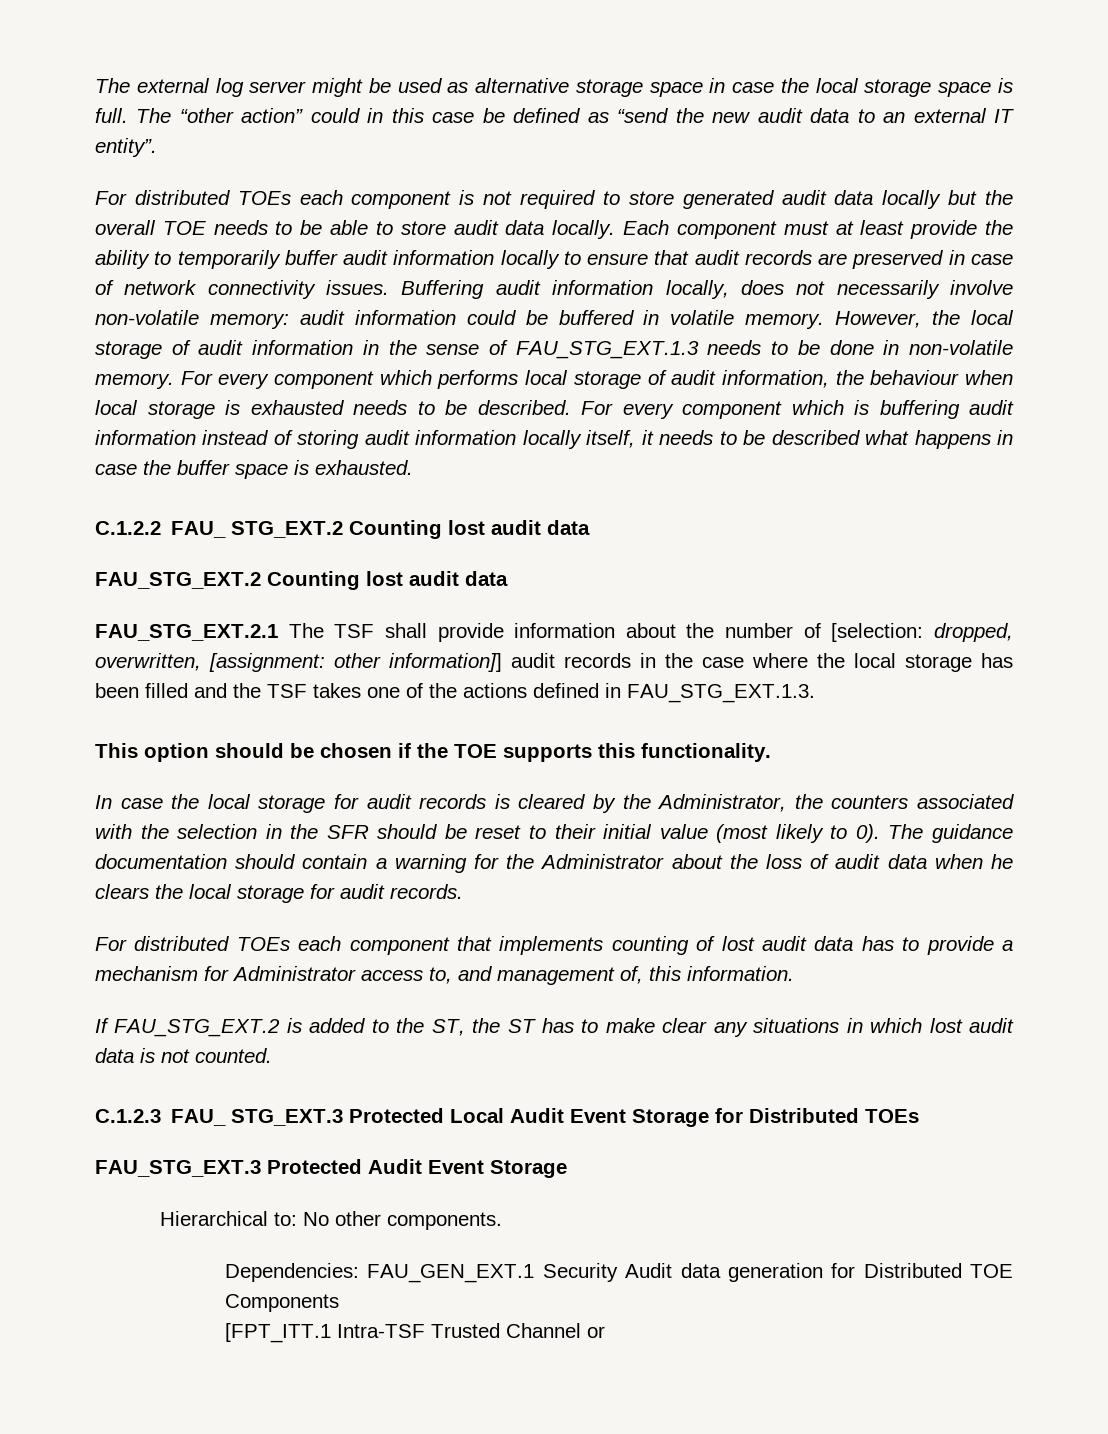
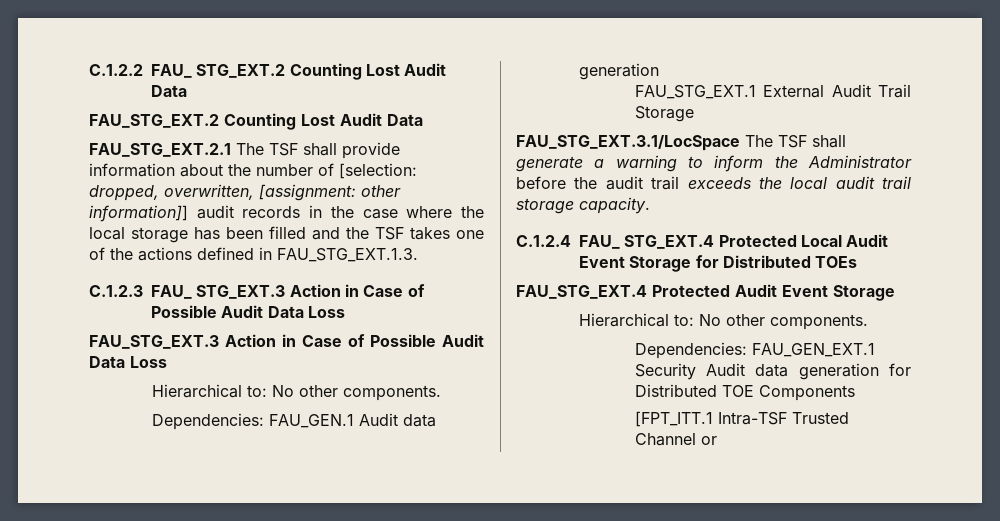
- The external log server might be used as alternative storage space in case the local storage space is full. The “other action” could in this case be defined as “send the new audit data to an external IT entity”.
- For distributed TOEs each component is not required to store generated audit data locally but the overall TOE needs to be able to store audit data locally. Each component must at least provide the ability to temporarily buffer audit information locally to ensure that audit records are preserved in case of network connectivity issues. Buffering audit information locally, does not necessarily involve non-volatile memory: audit information could be buffered in volatile memory. However, the local storage of audit information in the sense of FAU_STG_EXT.1.3 needs to be done in non-volatile memory. For every component which performs local storage of audit information, the behaviour when local storage is exhausted needs to be described. For every component which is buffering audit information instead of storing audit information locally itself, it needs to be described what happens in case the buffer space is exhausted.
- C.1.2.2 FAU_ STG_EXT.2 Counting lost audit data
+ C.1.2.2 FAU_ STG_EXT.2 Counting Lost Audit Data
- FAU_STG_EXT.2 Counting lost audit data
+ FAU_STG_EXT.2 Counting Lost Audit Data
- This option should be chosen if the TOE supports this functionality.
- In case the local storage for audit records is cleared by the Administrator, the counters associated with the selection in the SFR should be reset to their initial value (most likely to 0). The guidance documentation should contain a warning for the Administrator about the loss of audit data when he clears the local storage for audit records.
- For distributed TOEs each component that implements counting of lost audit data has to provide a mechanism for Administrator access to, and management of, this information.
- If FAU_STG_EXT.2 is added to the ST, the ST has to make clear any situations in which lost audit data is not counted.
- C.1.2.3 FAU_ STG_EXT.3 Protected Local Audit Event Storage for Distributed TOEs
+ C.1.2.3 FAU_ STG_EXT.3 Action in Case of Possible Audit Data Loss
+ FAU_STG_EXT.3 Action in Case of Possible Audit Data Loss
+ Hierarchical to: No other components.
+ Dependencies: FAU_GEN.1 Audit data generation
+ FAU_STG_EXT.1 External Audit Trail Storage
+ FAU_STG_EXT.3.1/LocSpace The TSF shall generate a warning to inform the Administrator before the audit trail exceeds the local audit trail storage capacity.
+ C.1.2.4 FAU_ STG_EXT.4 Protected Local Audit Event Storage for Distributed TOEs
- FAU_STG_EXT.3 Protected Audit Event Storage
+ FAU_STG_EXT.4 Protected Audit Event Storage

